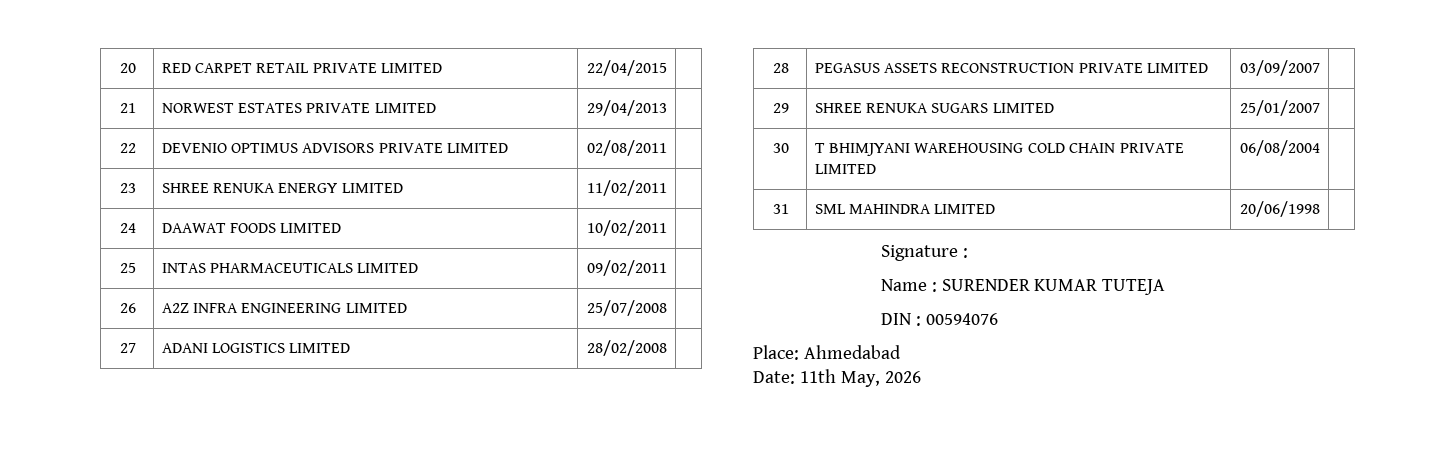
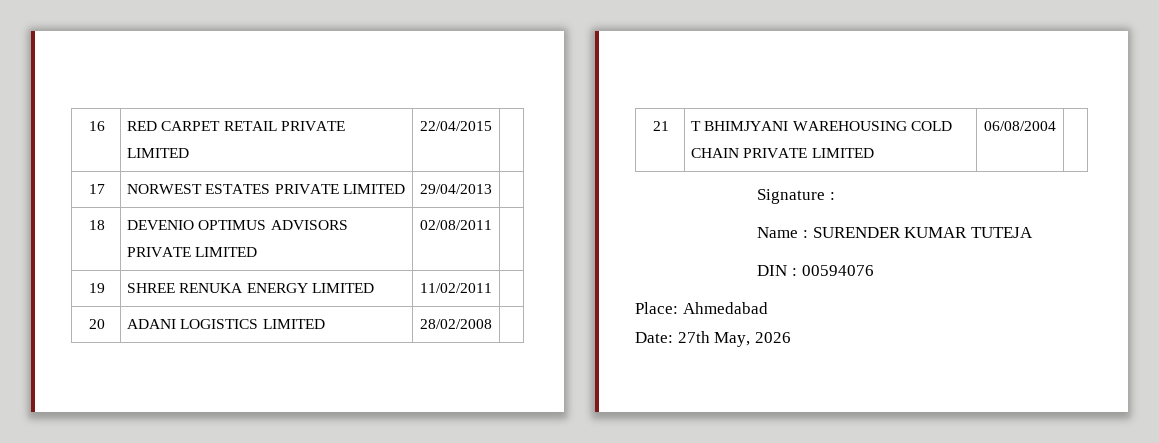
- 20 | RED CARPET RETAIL PRIVATE LIMITED | 22/04/2015 |
+ 16 | RED CARPET RETAIL PRIVATE LIMITED | 22/04/2015 |
- 21 | NORWEST ESTATES PRIVATE LIMITED | 29/04/2013 |
+ 17 | NORWEST ESTATES PRIVATE LIMITED | 29/04/2013 |
- 22 | DEVENIO OPTIMUS ADVISORS PRIVATE LIMITED | 02/08/2011 |
+ 18 | DEVENIO OPTIMUS ADVISORS PRIVATE LIMITED | 02/08/2011 |
- 23 | SHREE RENUKA ENERGY LIMITED | 11/02/2011 |
+ 19 | SHREE RENUKA ENERGY LIMITED | 11/02/2011 |
- 24 | DAAWAT FOODS LIMITED | 10/02/2011 |
- 25 | INTAS PHARMACEUTICALS LIMITED | 09/02/2011 |
- 26 | A2Z INFRA ENGINEERING LIMITED | 25/07/2008 |
- 27 | ADANI LOGISTICS LIMITED | 28/02/2008 |
- 28 | PEGASUS ASSETS RECONSTRUCTION PRIVATE LIMITED | 03/09/2007 |
- 29 | SHREE RENUKA SUGARS LIMITED | 25/01/2007 |
- 30 | T BHIMJYANI WAREHOUSING COLD CHAIN PRIVATE LIMITED | 06/08/2004 |
+ 20 | ADANI LOGISTICS LIMITED | 28/02/2008 |
+ 21 | T BHIMJYANI WAREHOUSING COLD CHAIN PRIVATE LIMITED | 06/08/2004 |
- 31 | SML MAHINDRA LIMITED | 20/06/1998 |
- Date: 11th May, 2026
+ Date: 27th May, 2026

